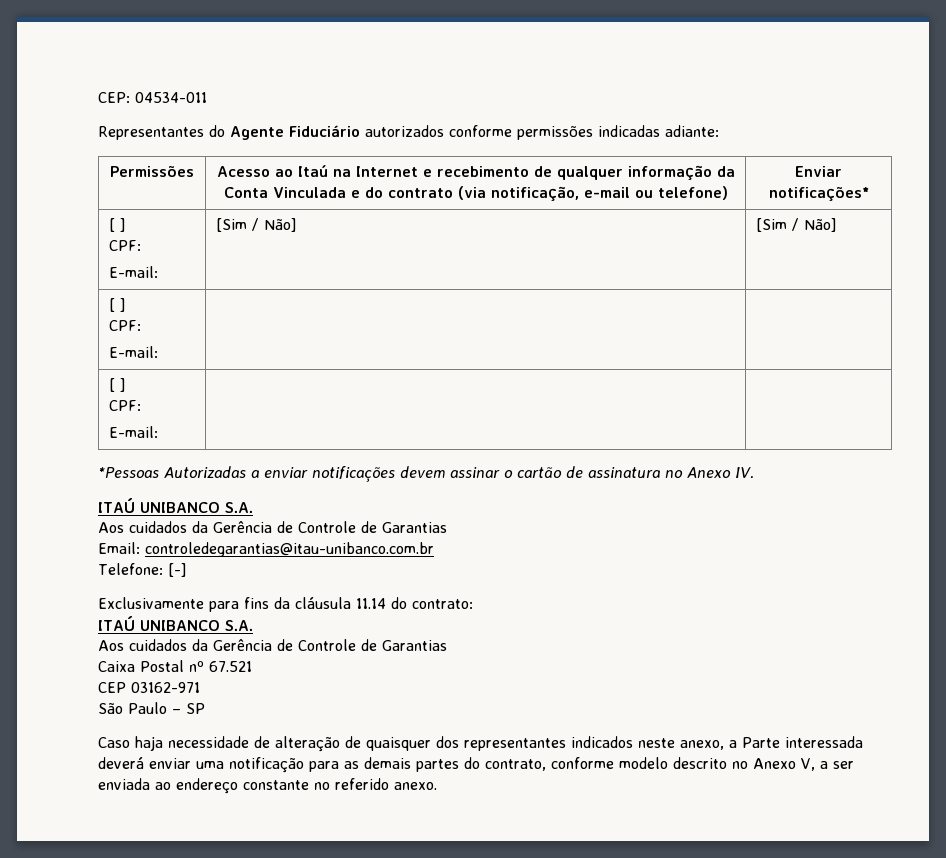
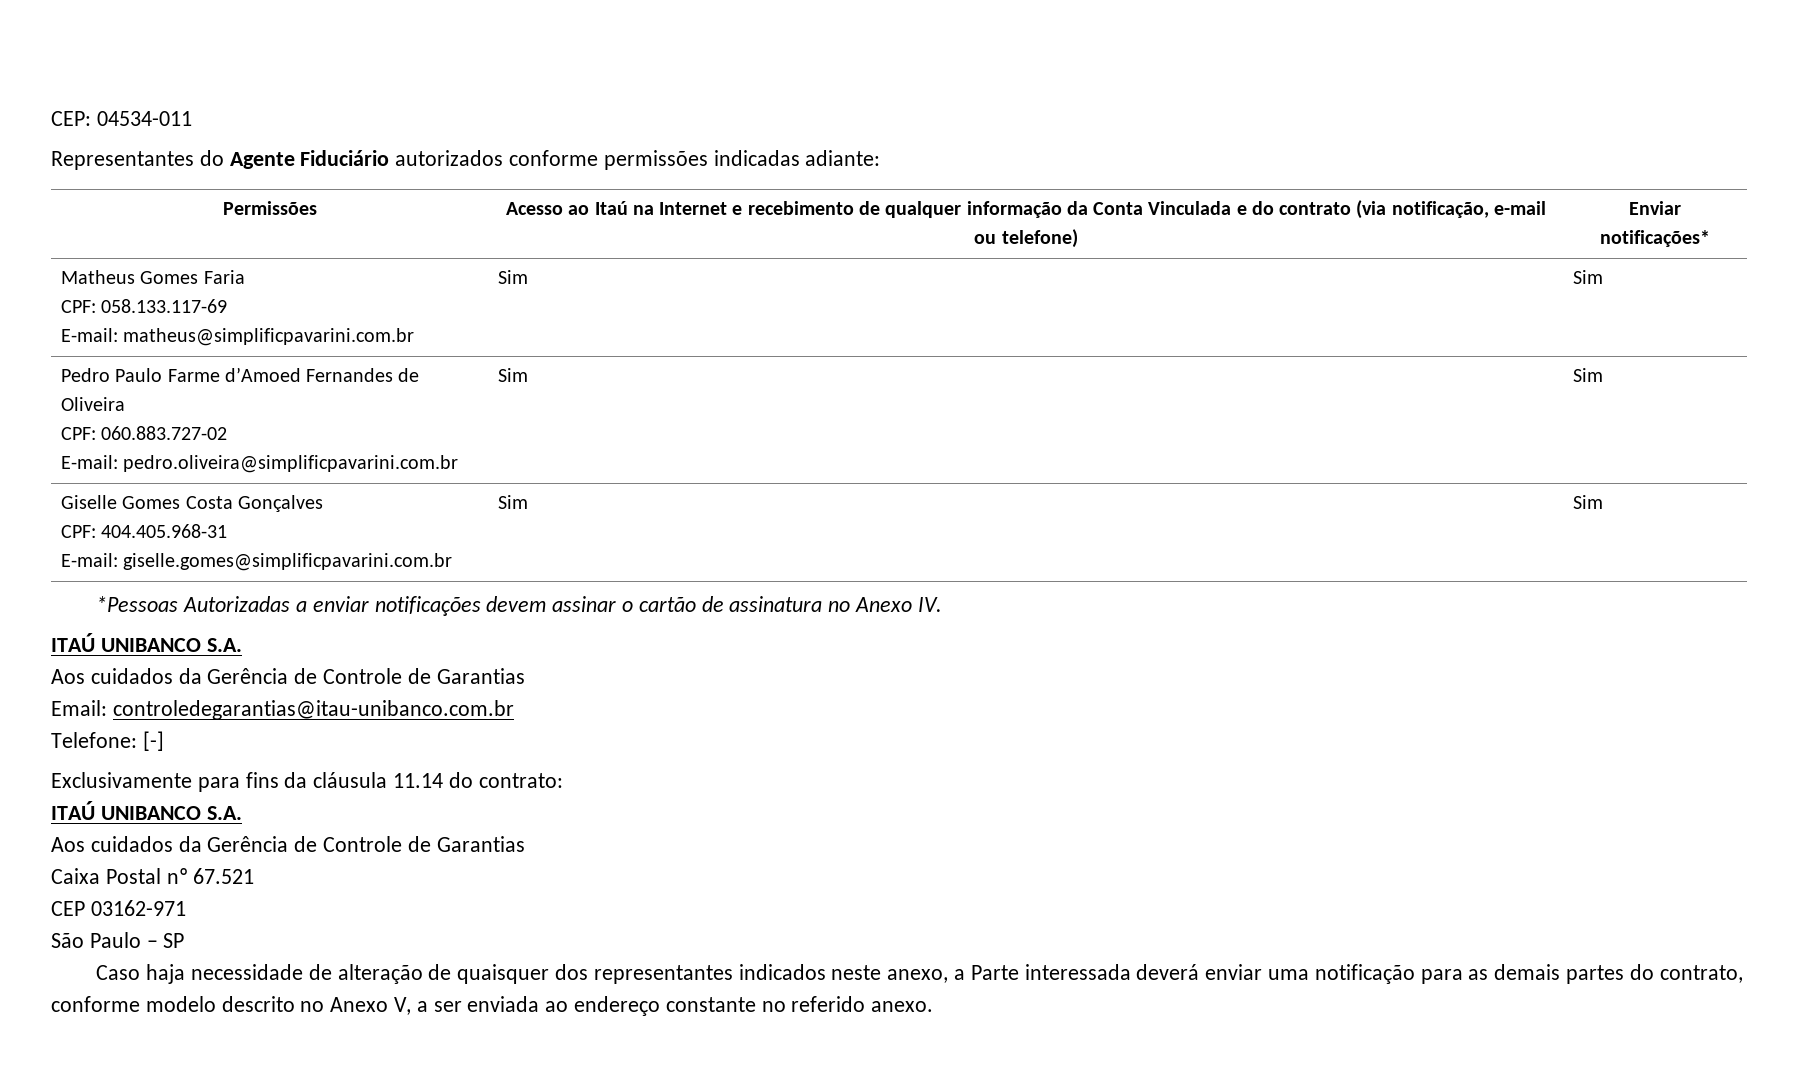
  Permissões | Acesso ao Itaú na Internet e recebimento de qualquer informação da Conta Vinculada e do contrato (via notificação, e-mail ou telefone) | Enviar notificações*
- [ ]
- CPF:
- E-mail: | [Sim / Não] | [Sim / Não]
- [ ]
- CPF:
- E-mail: | |
- [ ]
- CPF:
- E-mail: | |
+ Matheus Gomes Faria
+ CPF: 058.133.117-69
+ E-mail: matheus@simplificpavarini.com.br | Sim | Sim
+ Pedro Paulo Farme d’Amoed Fernandes de Oliveira
+ CPF: 060.883.727-02
+ E-mail: pedro.oliveira@simplificpavarini.com.br | Sim | Sim
+ Giselle Gomes Costa Gonçalves
+ CPF: 404.405.968-31
+ E-mail: giselle.gomes@simplificpavarini.com.br | Sim | Sim

